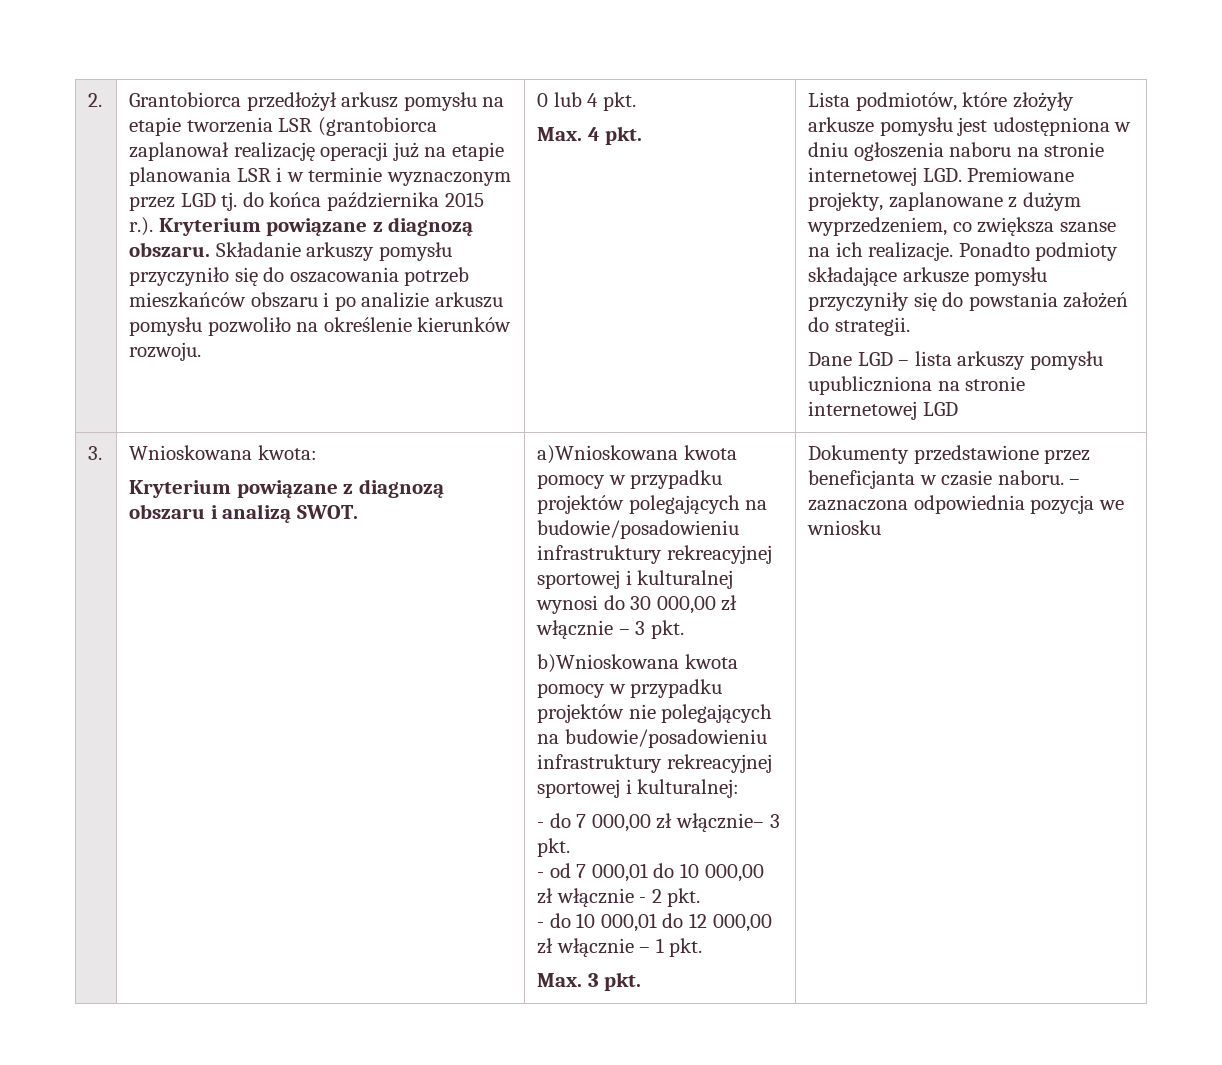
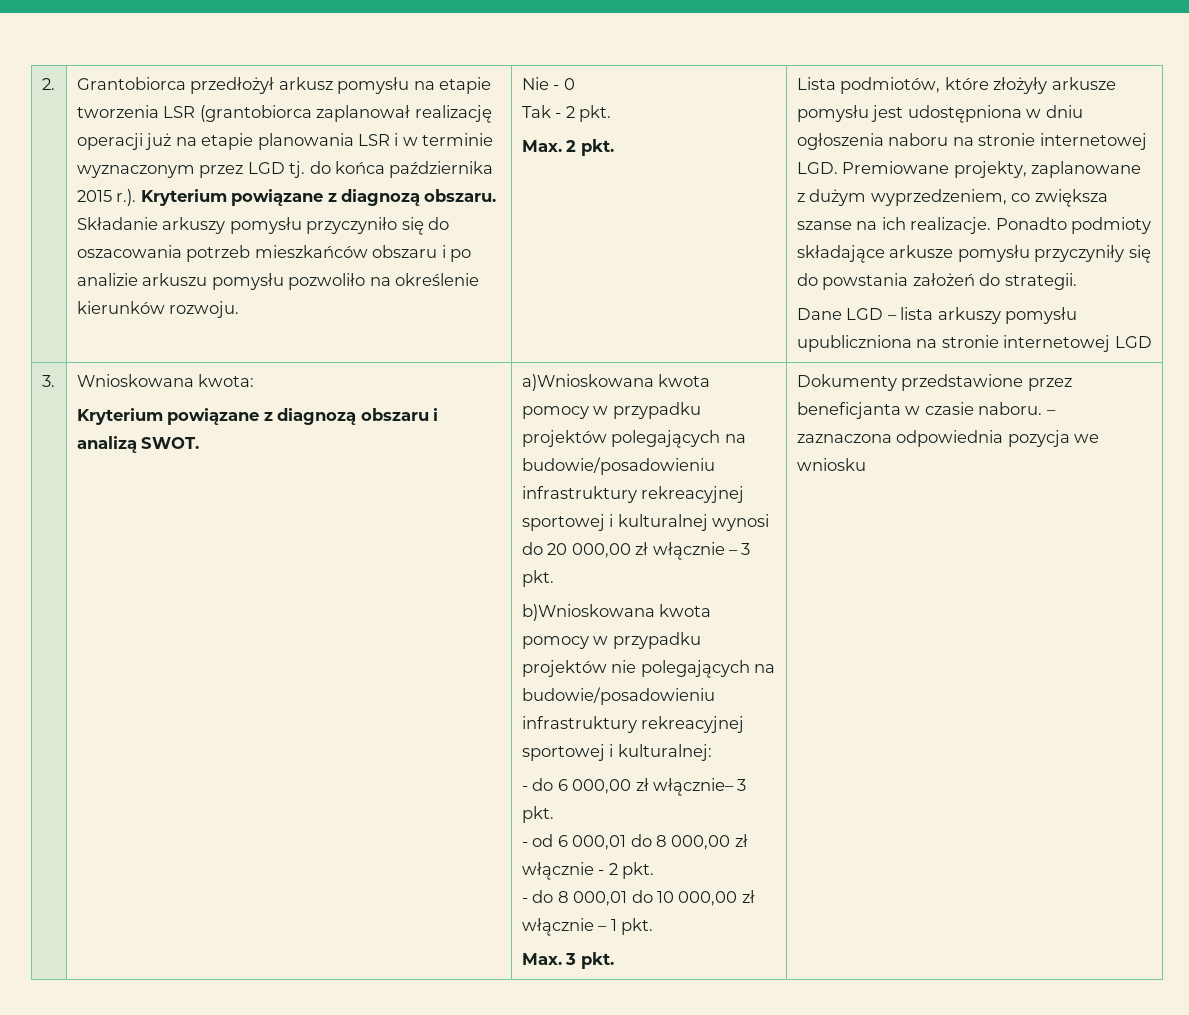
- 0 lub 4 pkt.
- Max. 4 pkt.
+ Nie - 0
+ Tak - 2 pkt.
+ Max. 2 pkt.
- a)Wnioskowana kwota pomocy w przypadku projektów polegających na budowie/posadowieniu infrastruktury rekreacyjnej sportowej i kulturalnej wynosi do 30 000,00 zł włącznie – 3 pkt.
+ a)Wnioskowana kwota pomocy w przypadku projektów polegających na budowie/posadowieniu infrastruktury rekreacyjnej sportowej i kulturalnej wynosi do 20 000,00 zł włącznie – 3 pkt.
- - do 7 000,00 zł włącznie– 3 pkt.
+ - do 6 000,00 zł włącznie– 3 pkt.
- - od 7 000,01 do 10 000,00 zł włącznie - 2 pkt.
+ - od 6 000,01 do 8 000,00 zł włącznie - 2 pkt.
- - do 10 000,01 do 12 000,00 zł włącznie – 1 pkt.
+ - do 8 000,01 do 10 000,00 zł włącznie – 1 pkt.

